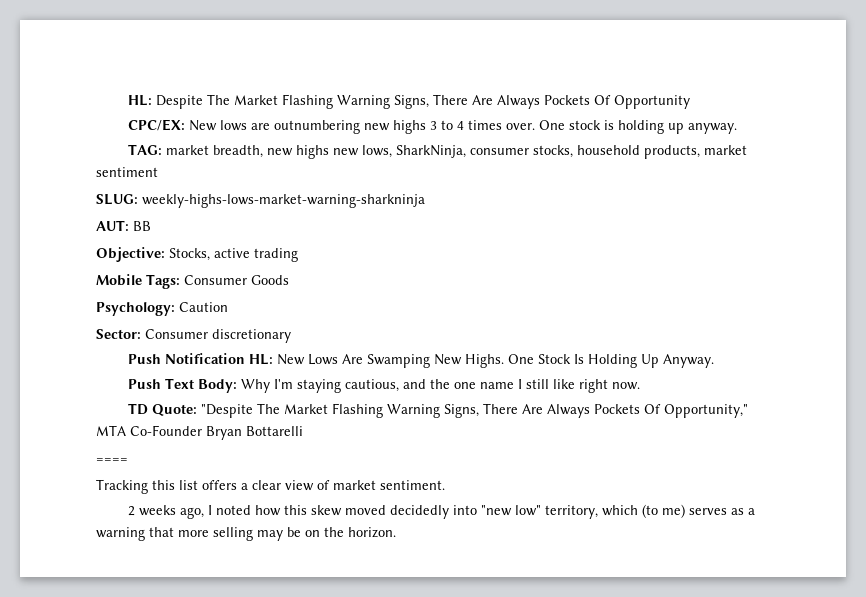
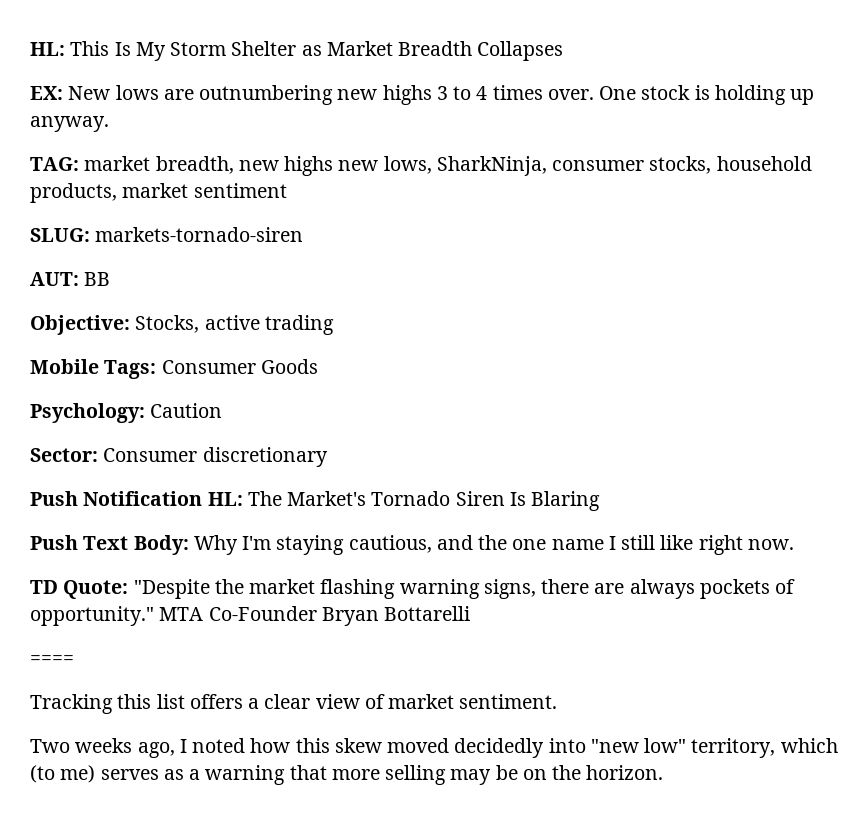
- HL: Despite The Market Flashing Warning Signs, There Are Always Pockets Of Opportunity
- CPC/EX: New lows are outnumbering new highs 3 to 4 times over.
+ HL: This Is My Storm Shelter as Market Breadth Collapses
+ EX: New lows are outnumbering new highs 3 to 4 times over.
- SLUG: weekly-highs-lows-market-warning-sharkninja
+ SLUG: markets-tornado-siren
- Push Notification HL: New Lows Are Swamping New Highs. One Stock Is Holding Up Anyway.
+ Push Notification HL: The Market's Tornado Siren Is Blaring
- TD Quote: "Despite The Market Flashing Warning Signs, There Are Always Pockets Of Opportunity," MTA Co-Founder Bryan Bottarelli
+ TD Quote: "Despite the market flashing warning signs, there are always pockets of opportunity." MTA Co-Founder Bryan Bottarelli
- 2 weeks ago, I noted how this skew moved decidedly into "new low" territory, which (to me) serves as a warning that more selling may be on the horizon.
+ Two weeks ago, I noted how this skew moved decidedly into "new low" territory, which (to me) serves as a warning that more selling may be on the horizon.

